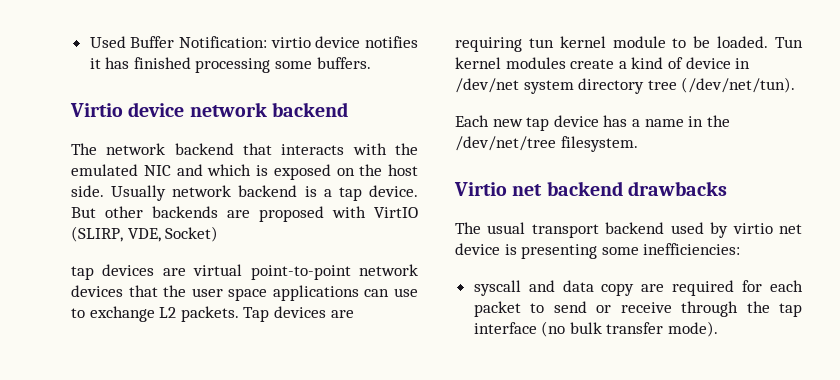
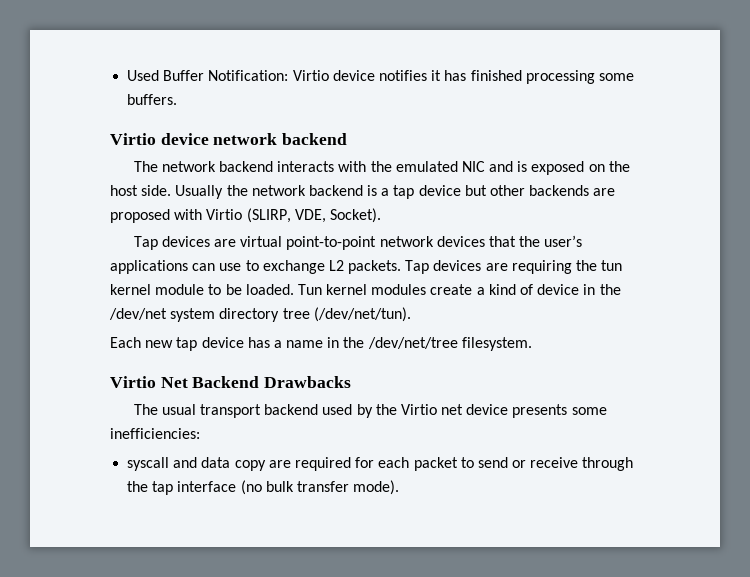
- Used Buffer Notification: virtio device notifies it has finished processing some buffers.
+ Used Buffer Notification: Virtio device notifies it has finished processing some buffers.
- The network backend that interacts with the emulated NIC and which is exposed on the host side.
+ The network backend interacts with the emulated NIC and is exposed on the host side.
- Usually network backend is a tap device. But other backends are proposed with VirtIO (SLIRP, VDE, Socket)
- tap devices are virtual point-to-point network devices that the user space applications can use to exchange L2 packets.
+ Usually the network backend is a tap device but other backends are proposed with Virtio (SLIRP, VDE, Socket).
+ Tap devices are virtual point-to-point network devices that the user’s applications can use to exchange L2 packets.
- Tap devices are requiring tun kernel module to be loaded.
+ Tap devices are requiring the tun kernel module to be loaded.
- Tun kernel modules create a kind of device in /dev/net system directory tree (/dev/net/tun).
+ Tun kernel modules create a kind of device in the /dev/net system directory tree (/dev/net/tun).
- Virtio net backend drawbacks
+ Virtio Net Backend Drawbacks
- The usual transport backend used by virtio net device is presenting some inefficiencies:
+ The usual transport backend used by the Virtio net device presents some inefficiencies:

